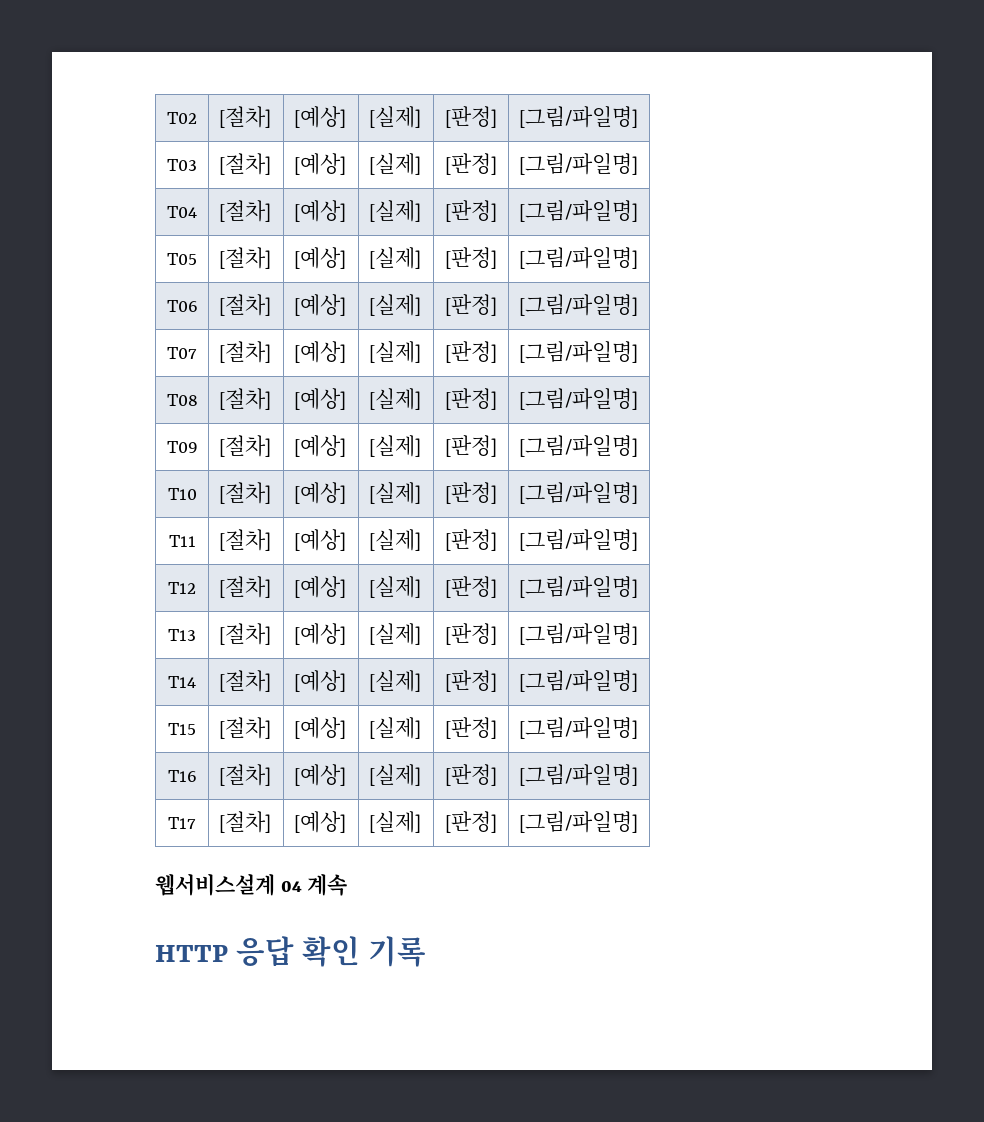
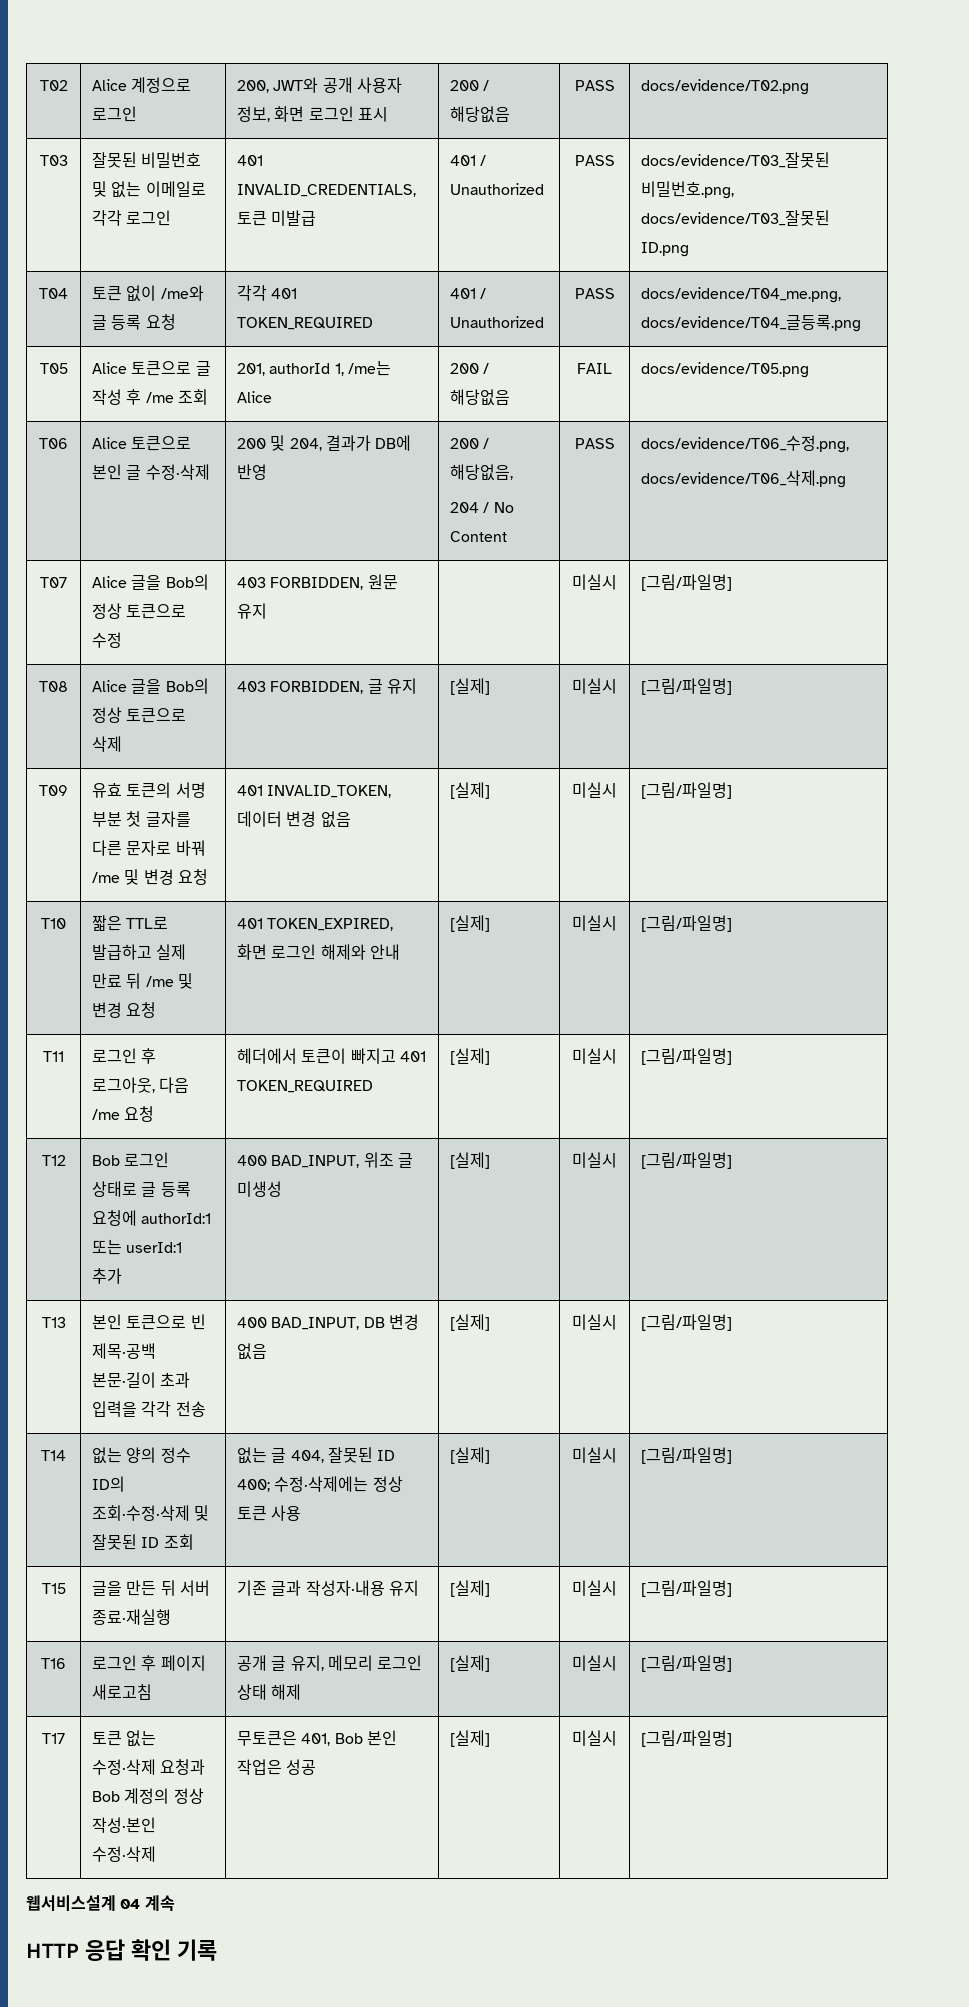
- T02 | [절차] | [예상] | [실제] | [판정] | [그림/파일명]
- T03 | [절차] | [예상] | [실제] | [판정] | [그림/파일명]
- T04 | [절차] | [예상] | [실제] | [판정] | [그림/파일명]
- T05 | [절차] | [예상] | [실제] | [판정] | [그림/파일명]
- T06 | [절차] | [예상] | [실제] | [판정] | [그림/파일명]
- T07 | [절차] | [예상] | [실제] | [판정] | [그림/파일명]
- T08 | [절차] | [예상] | [실제] | [판정] | [그림/파일명]
+ T02 | Alice 계정으로 로그인 | 200, JWT와 공개 사용자 정보, 화면 로그인 표시 | 200 / 해당없음 | PASS | docs/evidence/T02.png
+ T03 | 잘못된 비밀번호 및 없는 이메일로 각각 로그인 | 401 INVALID_CREDENTIALS, 토큰 미발급 | 401 / Unauthorized | PASS | docs/evidence/T03_잘못된 비밀번호.png, docs/evidence/T03_잘못된 ID.png
+ T04 | 토큰 없이 /me와 글 등록 요청 | 각각 401 TOKEN_REQUIRED | 401 / Unauthorized | PASS | docs/evidence/T04_me.png, docs/evidence/T04_글등록.png
+ T05 | Alice 토큰으로 글 작성 후 /me 조회 | 201, authorId 1, /me는 Alice | 200 / 해당없음 | FAIL | docs/evidence/T05.png
+ T06 | Alice 토큰으로 본인 글 수정·삭제 | 200 및 204, 결과가 DB에 반영 | 200 / 해당없음,
+ 204 / No Content | PASS | docs/evidence/T06_수정.png,
+ docs/evidence/T06_삭제.png
+ T07 | Alice 글을 Bob의 정상 토큰으로 수정 | 403 FORBIDDEN, 원문 유지 | | 미실시 | [그림/파일명]
+ T08 | Alice 글을 Bob의 정상 토큰으로 삭제 | 403 FORBIDDEN, 글 유지 | [실제] | 미실시 | [그림/파일명]
- T09 | [절차] | [예상] | [실제] | [판정] | [그림/파일명]
+ T09 | 유효 토큰의 서명 부분 첫 글자를 다른 문자로 바꿔 /me 및 변경 요청 | 401 INVALID_TOKEN, 데이터 변경 없음 | [실제] | 미실시 | [그림/파일명]
- T10 | [절차] | [예상] | [실제] | [판정] | [그림/파일명]
+ T10 | 짧은 TTL로 발급하고 실제 만료 뒤 /me 및 변경 요청 | 401 TOKEN_EXPIRED, 화면 로그인 해제와 안내 | [실제] | 미실시 | [그림/파일명]
- T11 | [절차] | [예상] | [실제] | [판정] | [그림/파일명]
+ T11 | 로그인 후 로그아웃, 다음 /me 요청 | 헤더에서 토큰이 빠지고 401 TOKEN_REQUIRED | [실제] | 미실시 | [그림/파일명]
- T12 | [절차] | [예상] | [실제] | [판정] | [그림/파일명]
+ T12 | Bob 로그인 상태로 글 등록 요청에 authorId:1 또는 userId:1 추가 | 400 BAD_INPUT, 위조 글 미생성 | [실제] | 미실시 | [그림/파일명]
- T13 | [절차] | [예상] | [실제] | [판정] | [그림/파일명]
+ T13 | 본인 토큰으로 빈 제목·공백 본문·길이 초과 입력을 각각 전송 | 400 BAD_INPUT, DB 변경 없음 | [실제] | 미실시 | [그림/파일명]
- T14 | [절차] | [예상] | [실제] | [판정] | [그림/파일명]
+ T14 | 없는 양의 정수 ID의 조회·수정·삭제 및 잘못된 ID 조회 | 없는 글 404, 잘못된 ID 400; 수정·삭제에는 정상 토큰 사용 | [실제] | 미실시 | [그림/파일명]
- T15 | [절차] | [예상] | [실제] | [판정] | [그림/파일명]
+ T15 | 글을 만든 뒤 서버 종료·재실행 | 기존 글과 작성자·내용 유지 | [실제] | 미실시 | [그림/파일명]
- T16 | [절차] | [예상] | [실제] | [판정] | [그림/파일명]
+ T16 | 로그인 후 페이지 새로고침 | 공개 글 유지, 메모리 로그인 상태 해제 | [실제] | 미실시 | [그림/파일명]
- T17 | [절차] | [예상] | [실제] | [판정] | [그림/파일명]
+ T17 | 토큰 없는 수정·삭제 요청과 Bob 계정의 정상 작성·본인 수정·삭제 | 무토큰은 401, Bob 본인 작업은 성공 | [실제] | 미실시 | [그림/파일명]

